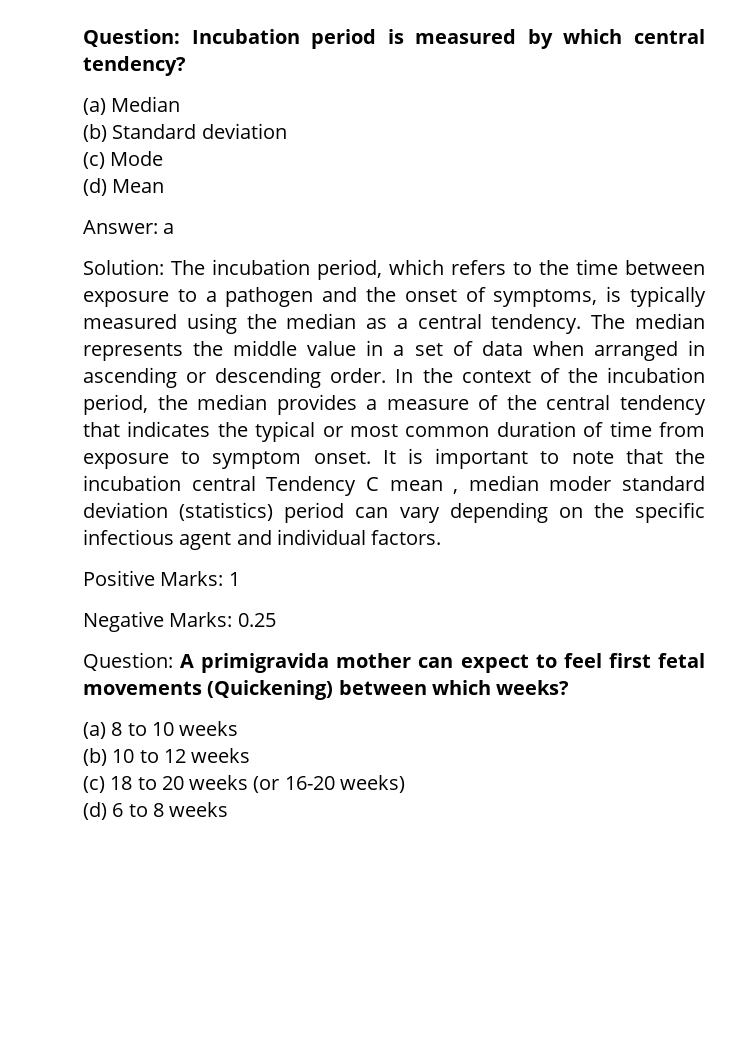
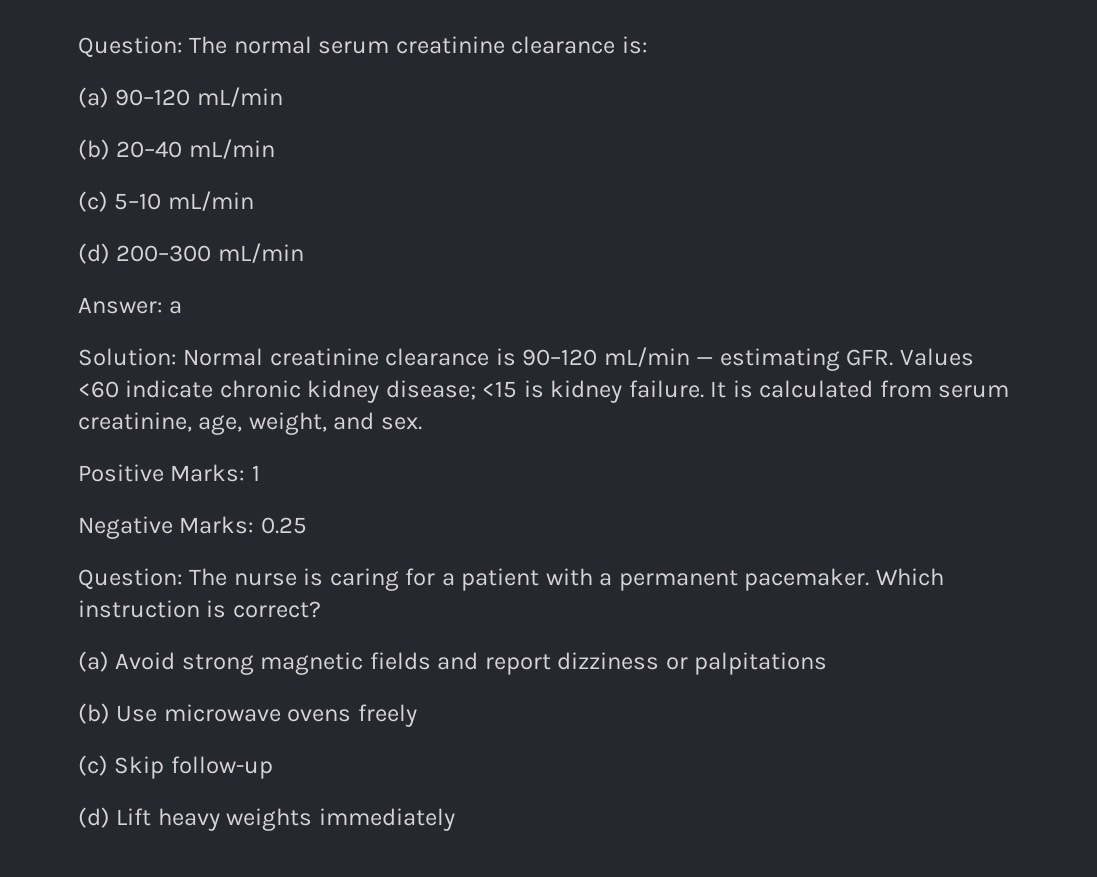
- Question: Incubation period is measured by which central tendency?
- (a) Median
- (b) Standard deviation
- (c) Mode
- (d) Mean
+ Question: The normal serum creatinine clearance is:
+ (a) 90–120 mL/min
+ (b) 20–40 mL/min
+ (c) 5–10 mL/min
+ (d) 200–300 mL/min
- Solution: The incubation period, which refers to the time between exposure to a pathogen and the onset of symptoms, is typically measured using the median as a central tendency. The median represents the middle value in a set of data when arranged in ascending or descending order. In the context of the incubation period, the median provides a measure of the central tendency that indicates the typical or most common duration of time from exposure to symptom onset. It is important to note that the incubation central Tendency C mean , median moder standard deviation (statistics) period can vary depending on the specific infectious agent and individual factors.
+ Solution: Normal creatinine clearance is 90–120 mL/min — estimating GFR. Values <60 indicate chronic kidney disease; <15 is kidney failure. It is calculated from serum creatinine, age, weight, and sex.
- Question: A primigravida mother can expect to feel first fetal movements (Quickening) between which weeks?
- (a) 8 to 10 weeks
- (b) 10 to 12 weeks
- (c) 18 to 20 weeks (or 16-20 weeks)
- (d) 6 to 8 weeks
+ Question: The nurse is caring for a patient with a permanent pacemaker. Which instruction is correct?
+ (a) Avoid strong magnetic fields and report dizziness or palpitations
+ (b) Use microwave ovens freely
+ (c) Skip follow-up
+ (d) Lift heavy weights immediately

